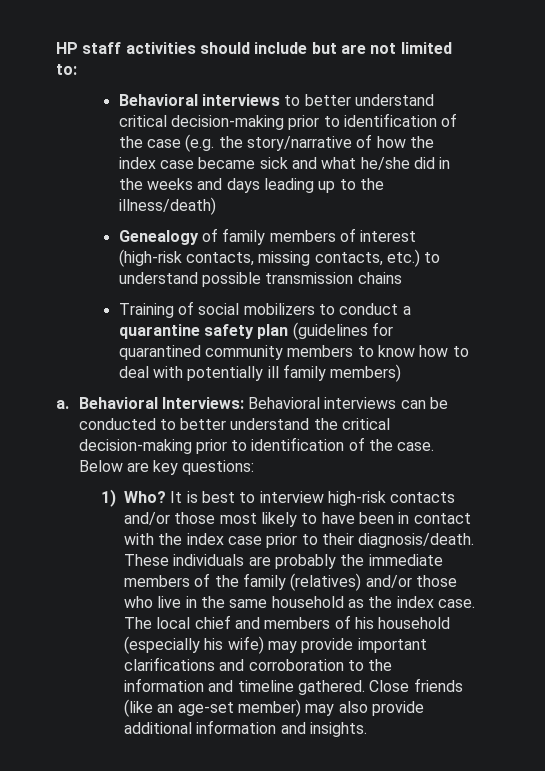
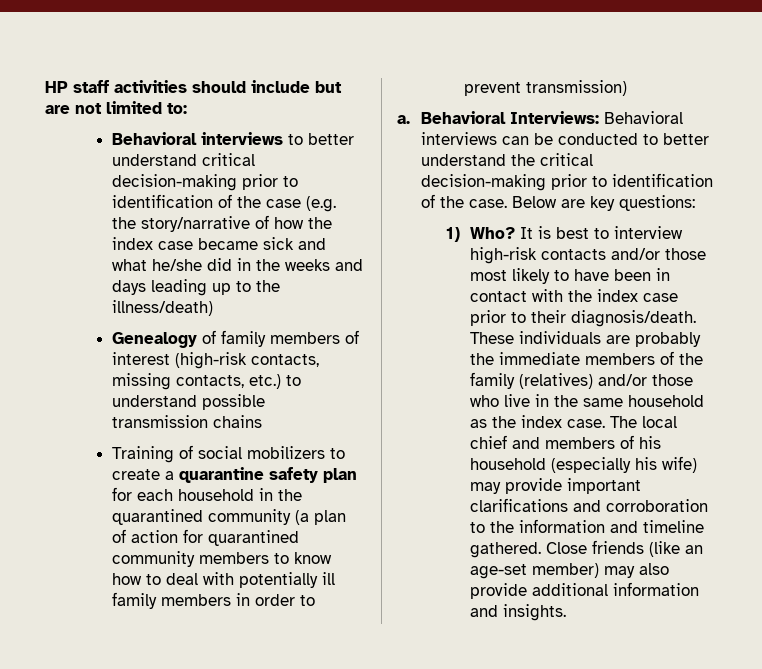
- Training of social mobilizers to conduct a quarantine safety plan (guidelines for quarantined community members to know how to deal with potentially ill family members)
+ Training of social mobilizers to create a quarantine safety plan for each household in the quarantined community (a plan of action for quarantined community members to know how to deal with potentially ill family members in order to prevent transmission)

